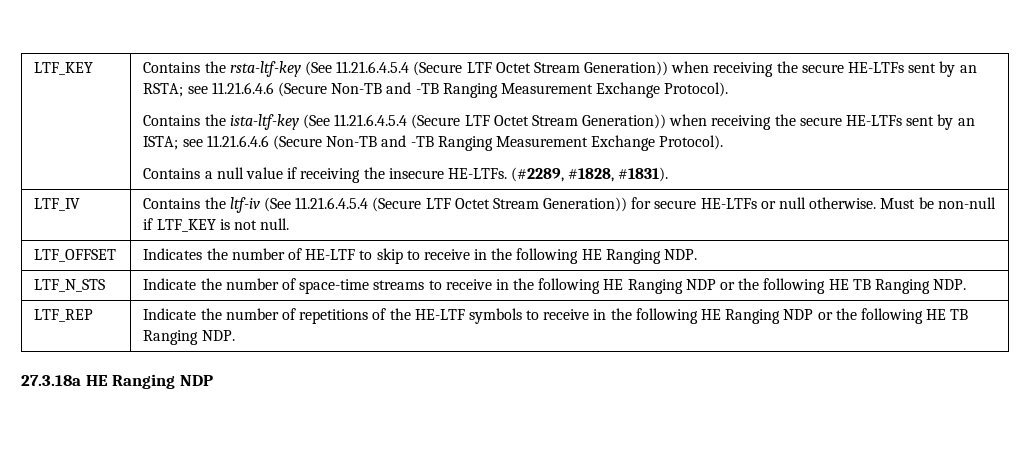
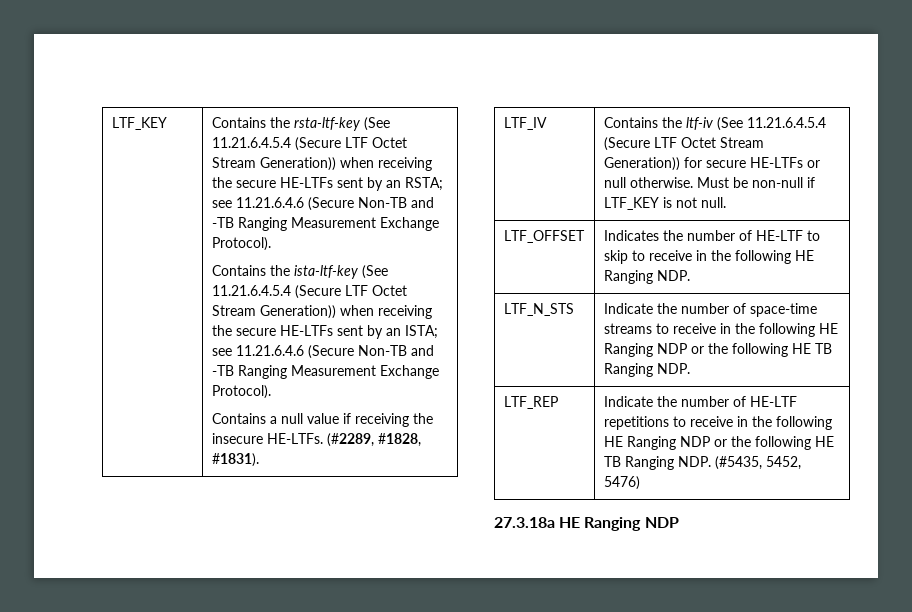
- LTF_REP | Indicate the number of repetitions of the HE-LTF symbols to receive in the following HE Ranging NDP or the following HE TB Ranging NDP.
+ LTF_REP | Indicate the number of HE-LTF repetitions to receive in the following HE Ranging NDP or the following HE TB Ranging NDP. (#5435, 5452, 5476)

